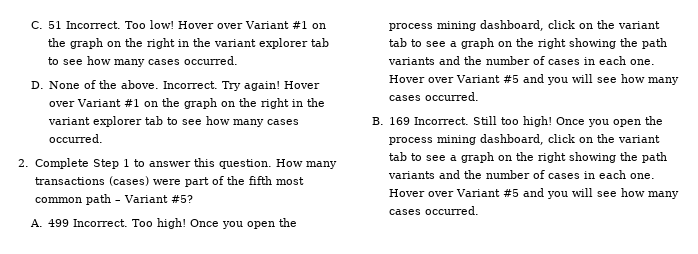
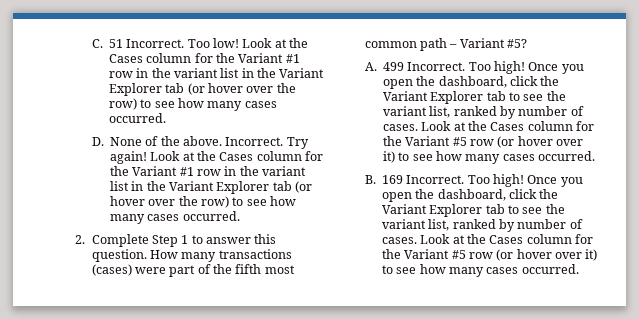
- Too low! Hover over Variant #1 on the graph on the right in the variant explorer tab to see how many cases occurred.
+ Too low! Look at the Cases column for the Variant #1 row in the variant list in the Variant Explorer tab (or hover over the row) to see how many cases occurred.
- Try again! Hover over Variant #1 on the graph on the right in the variant explorer tab to see how many cases occurred.
+ Try again! Look at the Cases column for the Variant #1 row in the variant list in the Variant Explorer tab (or hover over the row) to see how many cases occurred.
- A. 499 Incorrect. Too high! Once you open the process mining dashboard, click on the variant tab to see a graph on the right showing the path variants and the number of cases in each one. Hover over Variant #5 and you will see how many cases occurred.
+ A. 499 Incorrect. Too high! Once you open the dashboard, click the Variant Explorer tab to see the variant list, ranked by number of cases. Look at the Cases column for the Variant #5 row (or hover over it) to see how many cases occurred.
- B. 169 Incorrect. Still too high! Once you open the process mining dashboard, click on the variant tab to see a graph on the right showing the path variants and the number of cases in each one. Hover over Variant #5 and you will see how many cases occurred.
+ B. 169 Incorrect. Too high! Once you open the dashboard, click the Variant Explorer tab to see the variant list, ranked by number of cases. Look at the Cases column for the Variant #5 row (or hover over it) to see how many cases occurred.

